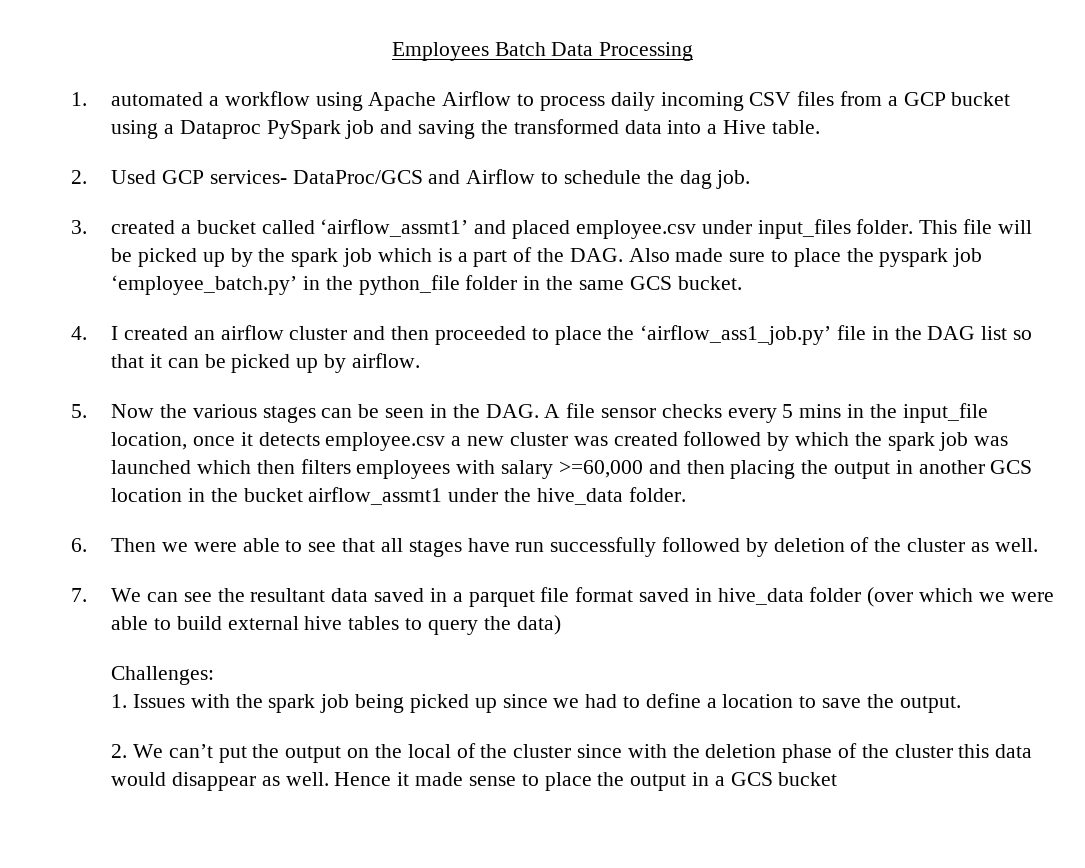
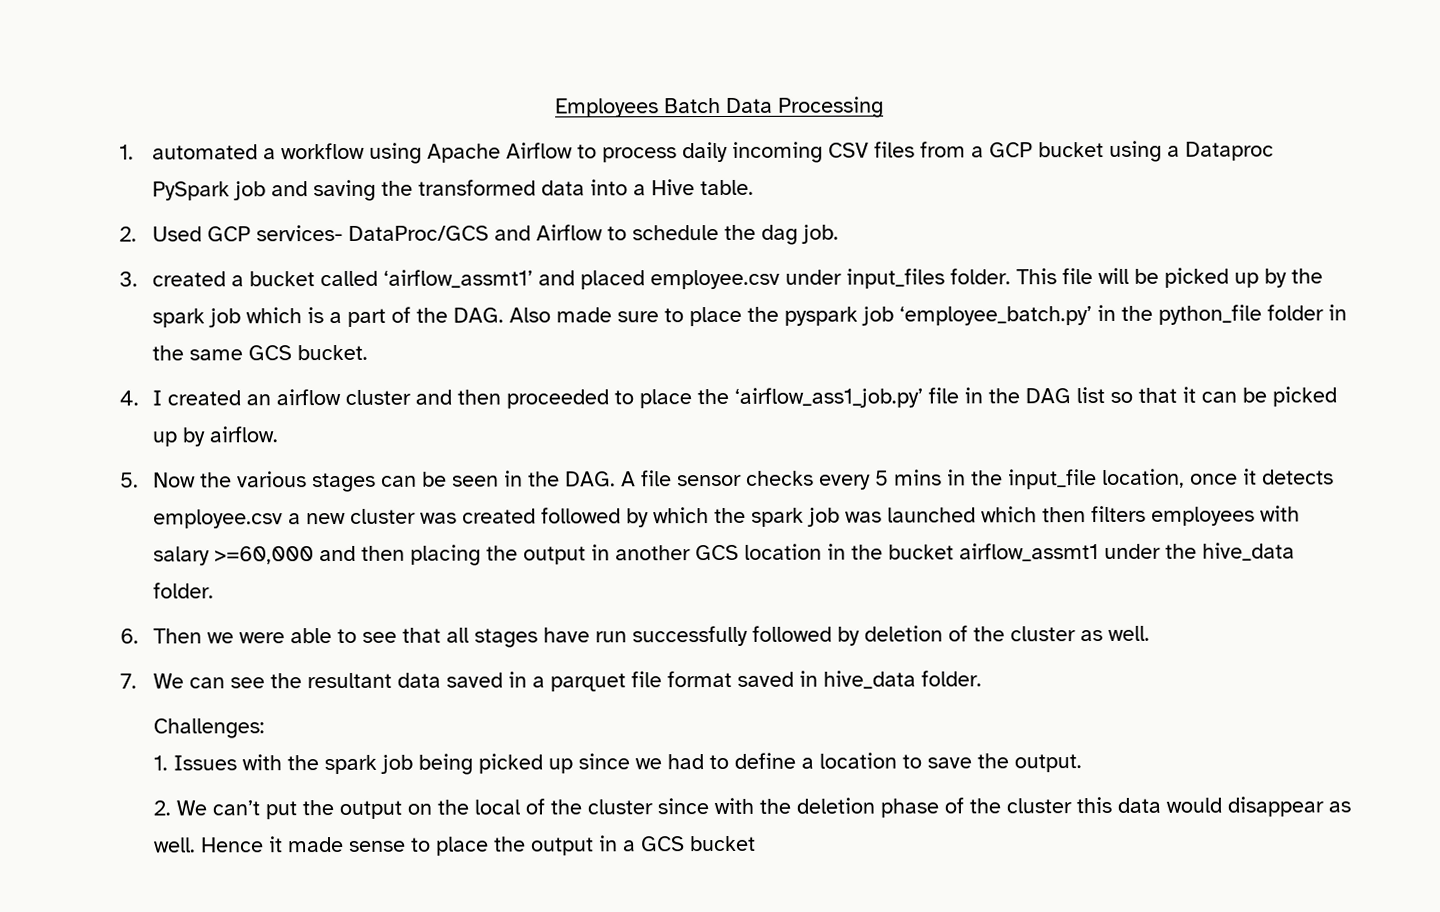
- 7. We can see the resultant data saved in a parquet file format saved in hive_data folder (over which we were able to build external hive tables to query the data)
+ 7. We can see the resultant data saved in a parquet file format saved in hive_data folder.

